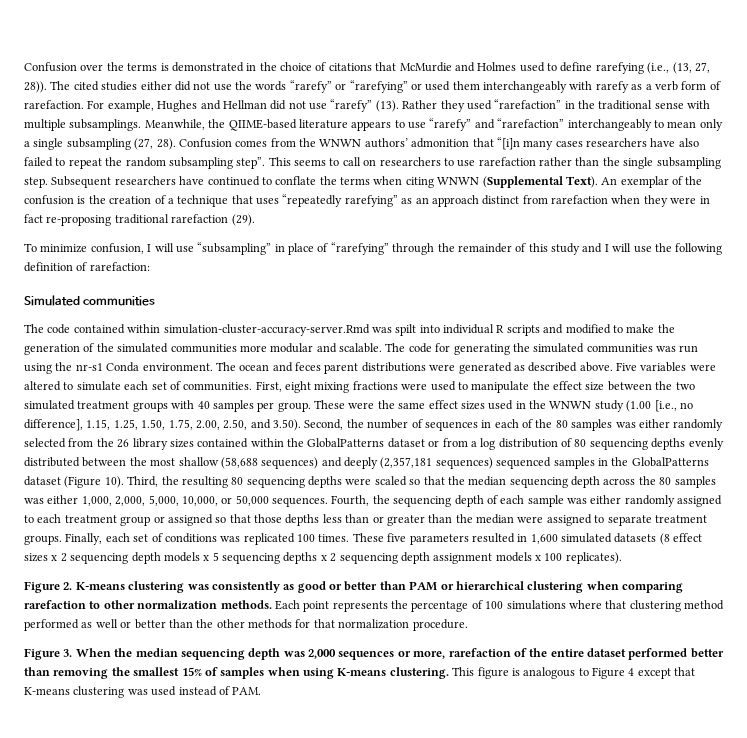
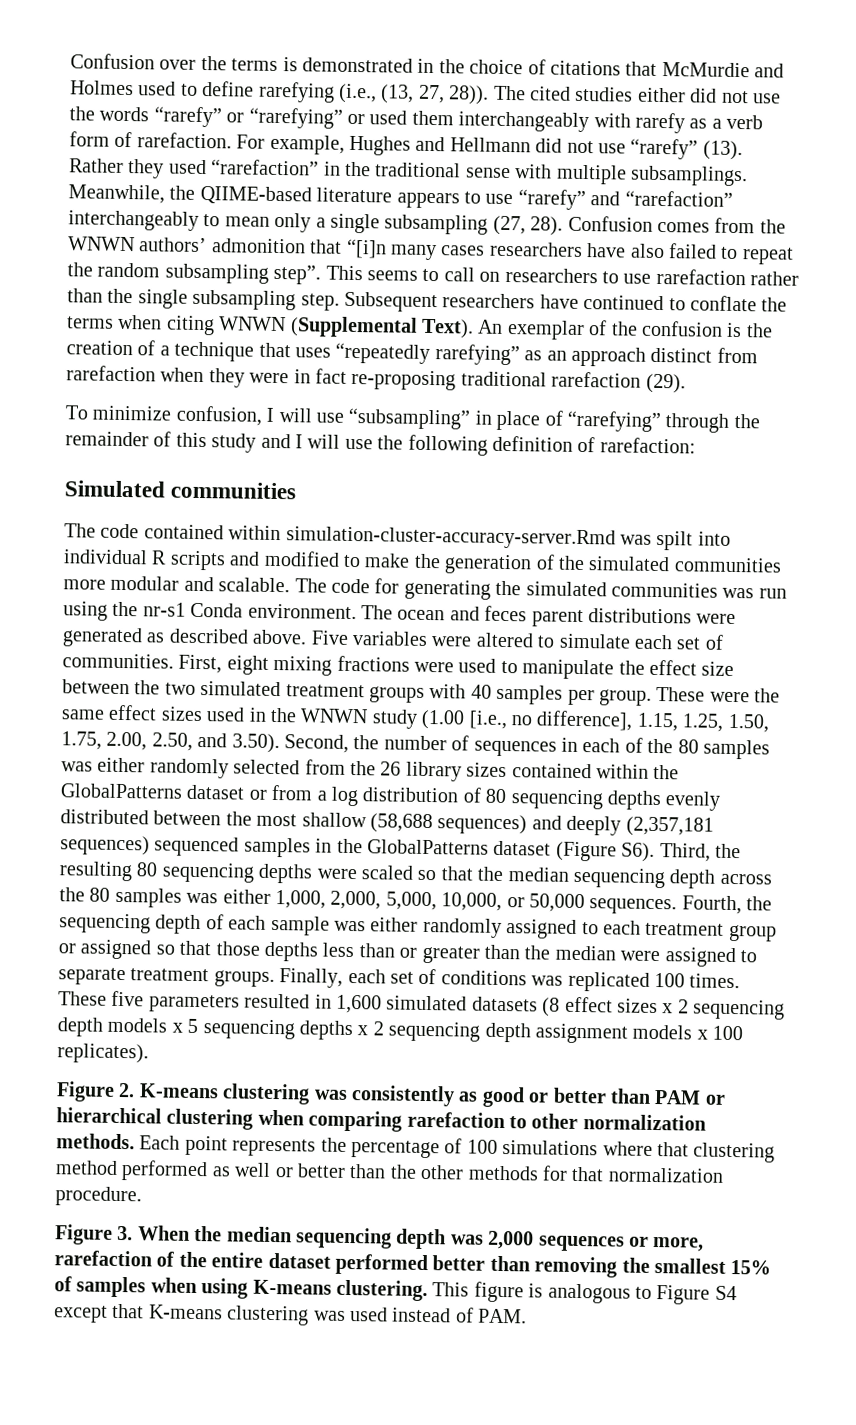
- For example, Hughes and Hellman did not use “rarefy” (13).
+ For example, Hughes and Hellmann did not use “rarefy” (13).
- These were the same effect sizes used in the WNWN study (1.00 [i.e., no difference], 1.15, 1.25, 1.50, 1.75, 2.00, 2.50, and 3.50). Second, the number of sequences in each of the 80 samples was either randomly selected from the 26 library sizes contained within the GlobalPatterns dataset or from a log distribution of 80 sequencing depths evenly distributed between the most shallow (58,688 sequences) and deeply (2,357,181 sequences) sequenced samples in the GlobalPatterns dataset (Figure 10). Third, the resulting 80 sequencing depths were scaled so that the median sequencing depth across the 80 samples was either 1,000, 2,000, 5,000, 10,000, or 50,000 sequences.
+ These were the same effect sizes used in the WNWN study (1.00 [i.e., no difference], 1.15, 1.25, 1.50, 1.75, 2.00, 2.50, and 3.50). Second, the number of sequences in each of the 80 samples was either randomly selected from the 26 library sizes contained within the GlobalPatterns dataset or from a log distribution of 80 sequencing depths evenly distributed between the most shallow (58,688 sequences) and deeply (2,357,181 sequences) sequenced samples in the GlobalPatterns dataset (Figure S6). Third, the resulting 80 sequencing depths were scaled so that the median sequencing depth across the 80 samples was either 1,000, 2,000, 5,000, 10,000, or 50,000 sequences.
- This figure is analogous to Figure 4 except that K-means clustering was used instead of PAM.
+ This figure is analogous to Figure S4 except that K-means clustering was used instead of PAM.

